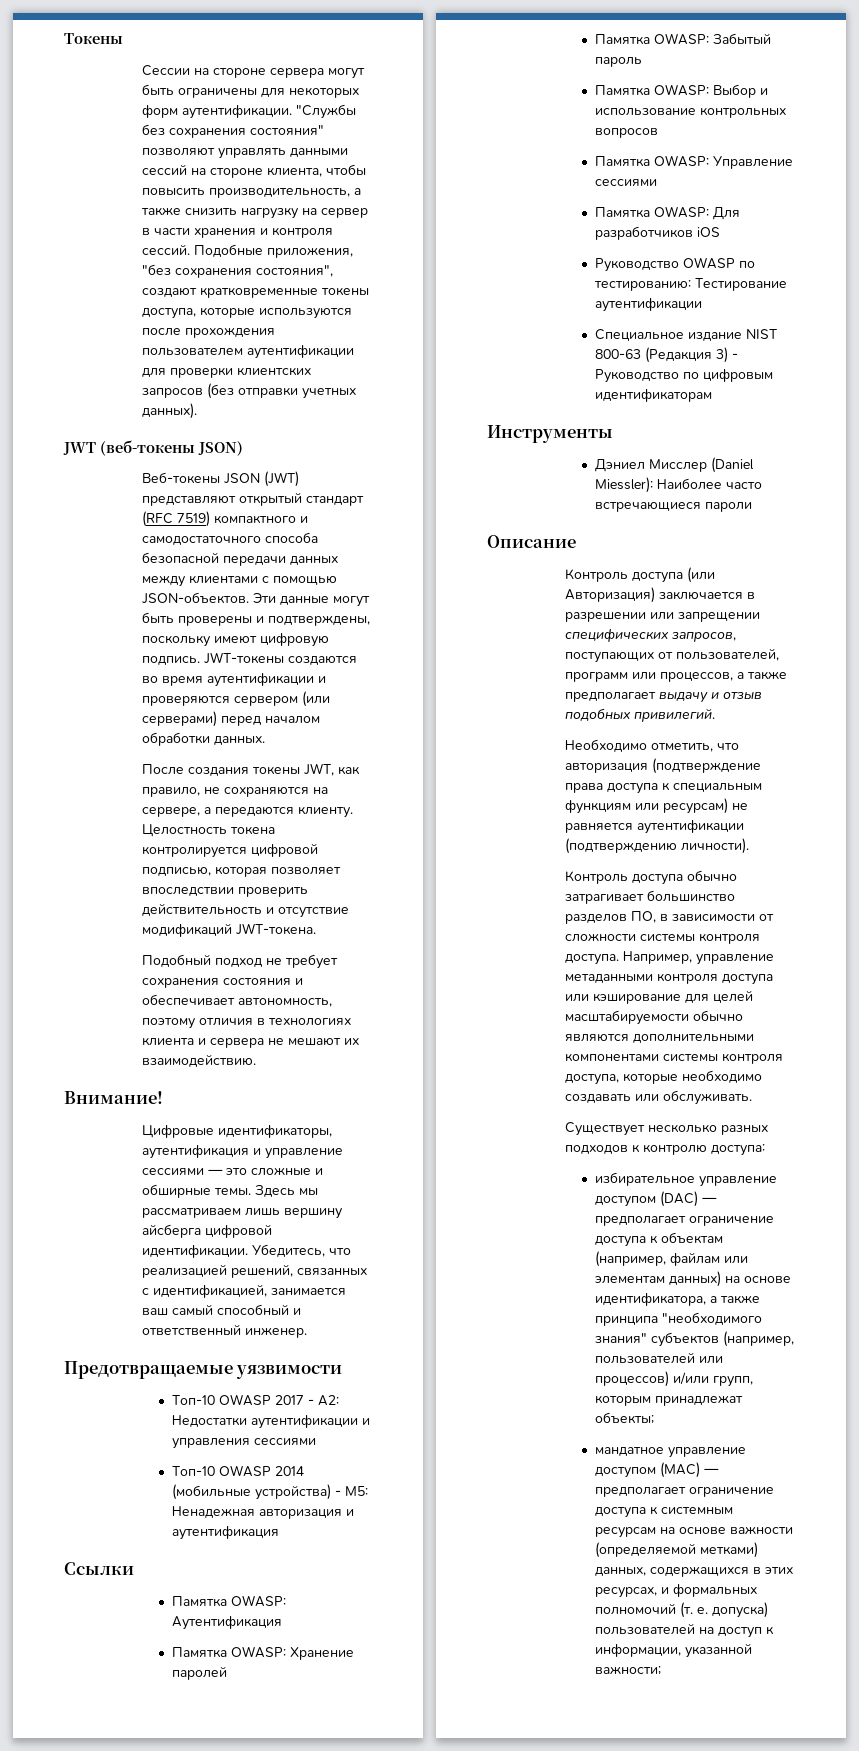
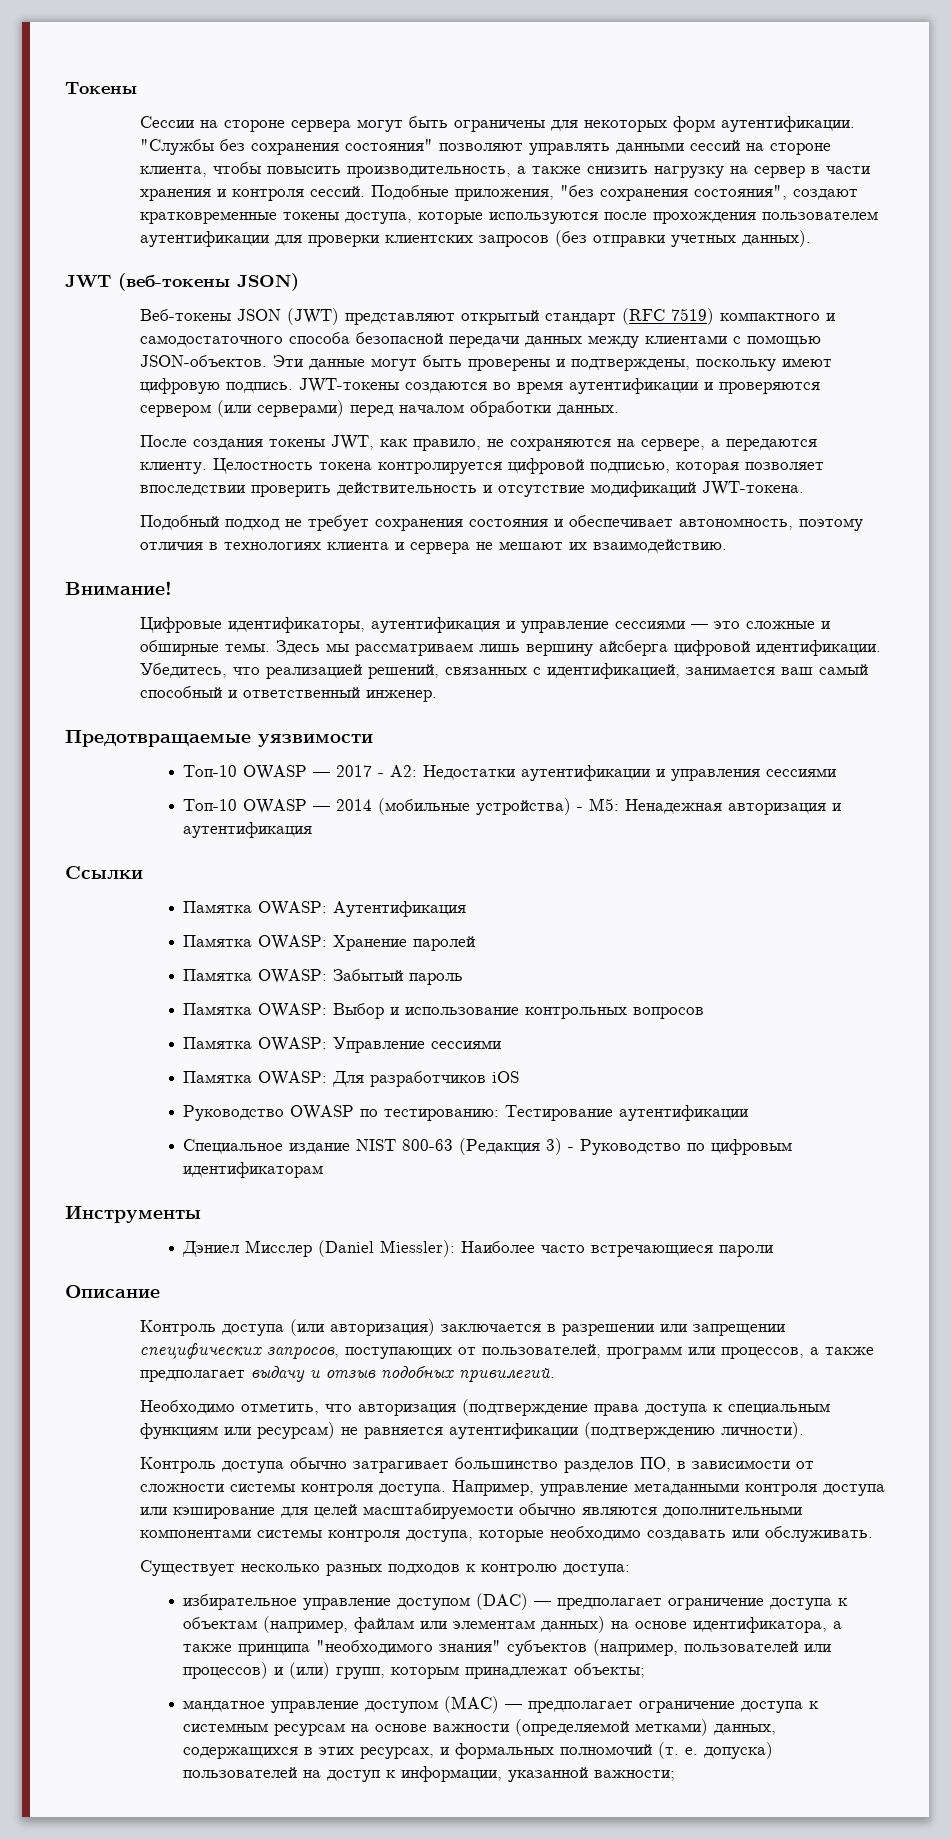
- Топ-10 OWASP 2017 - A2: Недостатки аутентификации и управления сессиями
+ Топ-10 OWASP — 2017 - A2: Недостатки аутентификации и управления сессиями
- Топ-10 OWASP 2014 (мобильные устройства) - M5: Ненадежная авторизация и аутентификация
+ Топ-10 OWASP — 2014 (мобильные устройства) - M5: Ненадежная авторизация и аутентификация
- Контроль доступа (или Авторизация) заключается в разрешении или запрещении специфических запросов, поступающих от пользователей, программ или процессов, а также предполагает выдачу и отзыв подобных привилегий.
+ Контроль доступа (или авторизация) заключается в разрешении или запрещении специфических запросов, поступающих от пользователей, программ или процессов, а также предполагает выдачу и отзыв подобных привилегий.
- избирательное управление доступом (DAC) — предполагает ограничение доступа к объектам (например, файлам или элементам данных) на основе идентификатора, а также принципа "необходимого знания" субъектов (например, пользователей или процессов) и/или групп, которым принадлежат объекты;
+ избирательное управление доступом (DAC) — предполагает ограничение доступа к объектам (например, файлам или элементам данных) на основе идентификатора, а также принципа "необходимого знания" субъектов (например, пользователей или процессов) и (или) групп, которым принадлежат объекты;

